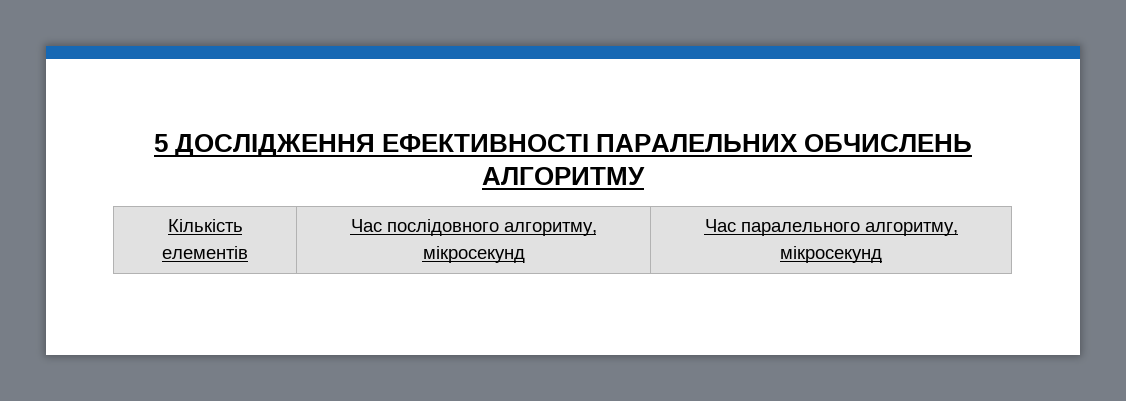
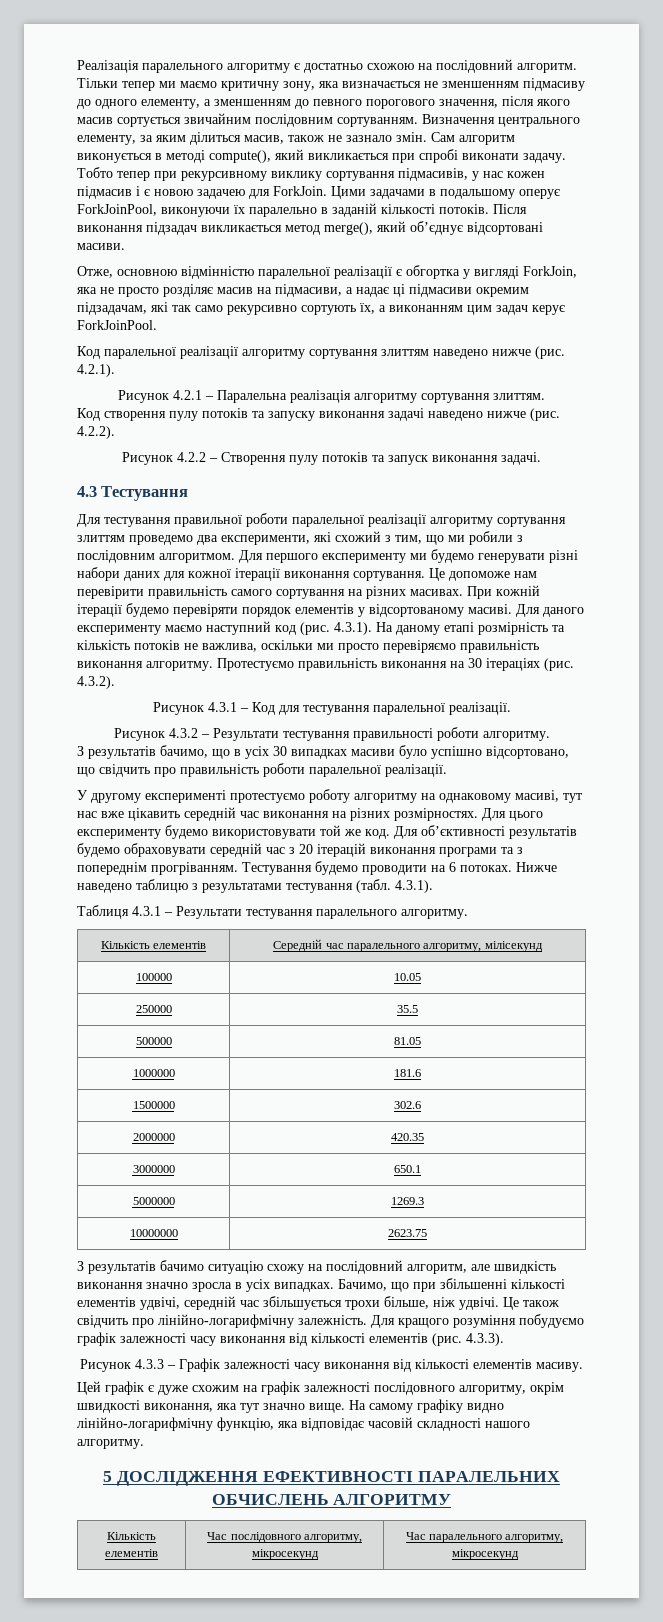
+ Реалізація паралельного алгоритму є достатньо схожою на послідовний алгоритм. Тільки тепер ми маємо критичну зону, яка визначається не зменшенням підмасиву до одного елементу, а зменшенням до певного порогового значення, після якого масив сортується звичайним послідовним сортуванням. Визначення центрального елементу, за яким ділиться масив, також не зазнало змін. Сам алгоритм виконується в методі compute(), який викликається при спробі виконати задачу. Тобто тепер при рекурсивному виклику сортування підмасивів, у нас кожен підмасив і є новою задачею для ForkJoin. Цими задачами в подальшому оперує ForkJoinPool, виконуючи їх паралельно в заданій кількості потоків. Після виконання підзадач викликається метод merge(), який об’єднує відсортовані масиви.
+ Отже, основною відмінністю паралельної реалізації є обгортка у вигляді ForkJoin, яка не просто розділяє масив на підмасиви, а надає ці підмасиви окремим підзадачам, які так само рекурсивно сортують їх, а виконанням цим задач керує ForkJoinPool.
+ Код паралельної реалізації алгоритму сортування злиттям наведено нижче (рис. 4.2.1).
+ Рисунок 4.2.1 – Паралельна реалізація алгоритму сортування злиттям.
+ Код створення пулу потоків та запуску виконання задачі наведено нижче (рис. 4.2.2).
+ Рисунок 4.2.2 – Створення пулу потоків та запуск виконання задачі.
+ 4.3 Тестування
+ Для тестування правильної роботи паралельної реалізації алгоритму сортування злиттям проведемо два експерименти, які схожий з тим, що ми робили з послідовним алгоритмом. Для першого експерименту ми будемо генерувати різні набори даних для кожної ітерації виконання сортування. Це допоможе нам перевірити правильність самого сортування на різних масивах. При кожній ітерації будемо перевіряти порядок елементів у відсортованому масиві. Для даного експерименту маємо наступний код (рис. 4.3.1). На даному етапі розмірність та кількість потоків не важлива, оскільки ми просто перевіряємо правильність виконання алгоритму. Протестуємо правильність виконання на 30 ітераціях (рис. 4.3.2).
+ Рисунок 4.3.1 – Код для тестування паралельної реалізації.
+ Рисунок 4.3.2 – Результати тестування правильності роботи алгоритму.
+ З результатів бачимо, що в усіх 30 випадках масиви було успішно відсортовано, що свідчить про правильність роботи паралельної реалізації.
+ У другому експерименті протестуємо роботу алгоритму на однаковому масиві, тут нас вже цікавить середній час виконання на різних розмірностях. Для цього експерименту будемо використовувати той же код. Для об’єктивності результатів будемо обраховувати середній час з 20 ітерацій виконання програми та з попереднім прогріванням. Тестування будемо проводити на 6 потоках. Нижче наведено таблицю з результатами тестування (табл. 4.3.1).
+ Таблиця 4.3.1 – Результати тестування паралельного алгоритму.
+ Кількість елементів | Середній час паралельного алгоритму, мілісекунд
+ 100000 | 10.05
+ 250000 | 35.5
+ 500000 | 81.05
+ 1000000 | 181.6
+ 1500000 | 302.6
+ 2000000 | 420.35
+ 3000000 | 650.1
+ 5000000 | 1269.3
+ 10000000 | 2623.75
+ З результатів бачимо ситуацію схожу на послідовний алгоритм, але швидкість виконання значно зросла в усіх випадках. Бачимо, що при збільшенні кількості елементів удвічі, середній час збільшується трохи більше, ніж удвічі. Це також свідчить про лінійно-логарифмічну залежність. Для кращого розуміння побудуємо графік залежності часу виконання від кількості елементів (рис. 4.3.3).
+ Рисунок 4.3.3 – Графік залежності часу виконання від кількості елементів масиву.
+ Цей графік є дуже схожим на графік залежності послідовного алгоритму, окрім швидкості виконання, яка тут значно вище. На самому графіку видно лінійно-логарифмічну функцію, яка відповідає часовій складності нашого алгоритму.

